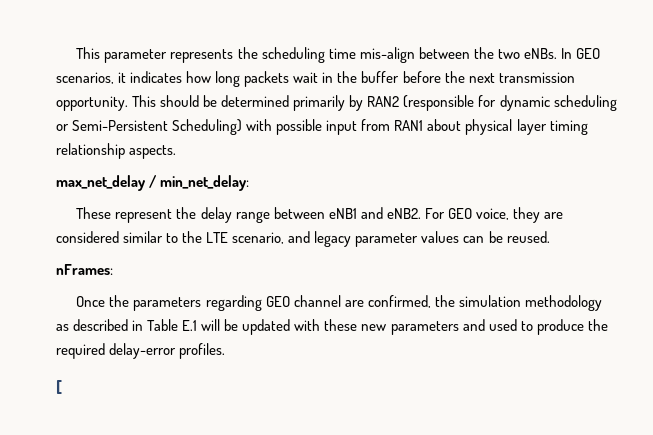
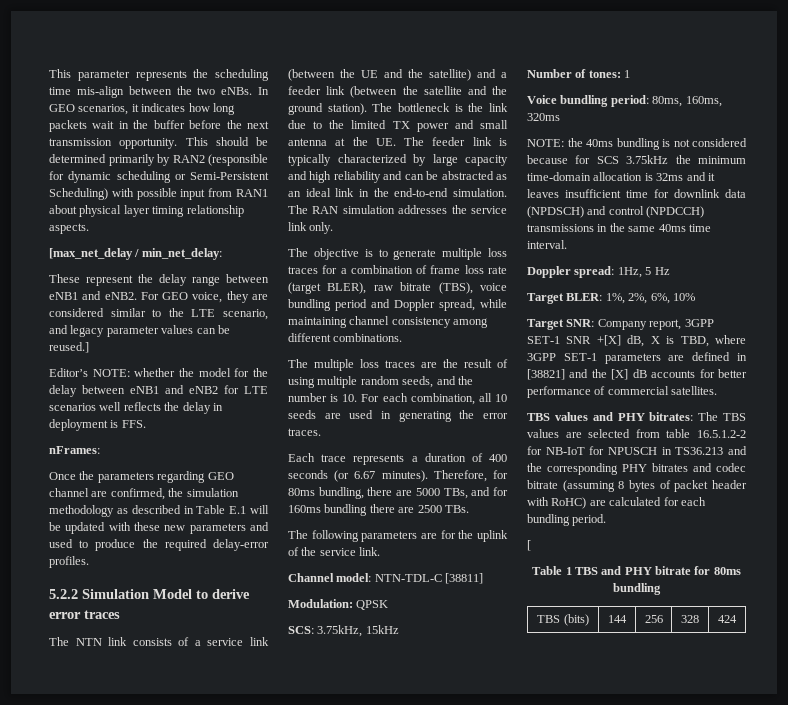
- max_net_delay / min_net_delay:
+ [max_net_delay / min_net_delay:
- For GEO voice, they are considered similar to the LTE scenario, and legacy parameter values can be reused.
+ For GEO voice, they are considered similar to the LTE scenario, and legacy parameter values can be reused.]
+ Editor’s NOTE: whether the model for the delay between eNB1 and eNB2 for LTE scenarios well reflects the delay in deployment is FFS.
+ 5.2.2 Simulation Model to derive error traces
+ The NTN link consists of a service link (between the UE and the satellite) and a feeder link (between the satellite and the ground station). The bottleneck is the link due to the limited TX power and small antenna at the UE. The feeder link is typically characterized by large capacity and high reliability and can be abstracted as an ideal link in the end-to-end simulation. The RAN simulation addresses the service link only.
+ The objective is to generate multiple loss traces for a combination of frame loss rate (target BLER), raw bitrate (TBS), voice bundling period and Doppler spread, while maintaining channel consistency among different combinations.
+ The multiple loss traces are the result of using multiple random seeds, and the number is 10. For each combination, all 10 seeds are used in generating the error traces.
+ Each trace represents a duration of 400 seconds (or 6.67 minutes). Therefore, for 80ms bundling, there are 5000 TBs, and for 160ms bundling there are 2500 TBs.
+ The following parameters are for the uplink of the service link.
+ Channel model: NTN-TDL-C [38811]
+ Modulation: QPSK
+ SCS: 3.75kHz, 15kHz
+ Number of tones: 1
+ Voice bundling period: 80ms, 160ms, 320ms
+ NOTE: the 40ms bundling is not considered because for SCS 3.75kHz the minimum time-domain allocation is 32ms and it leaves insufficient time for downlink data (NPDSCH) and control (NPDCCH) transmissions in the same 40ms time interval.
+ Doppler spread: 1Hz, 5 Hz
+ Target BLER: 1%, 2%, 6%, 10%
+ Target SNR: Company report, 3GPP SET-1 SNR +[X] dB, X is TBD, where 3GPP SET-1 parameters are defined in [38821] and the [X] dB accounts for better performance of commercial satellites.
+ TBS values and PHY bitrates: The TBS values are selected from table 16.5.1.2-2 for NB-IoT for NPUSCH in TS36.213 and the corresponding PHY bitrates and codec bitrate (assuming 8 bytes of packet header with RoHC) are calculated for each bundling period.
  [
+ Table 1 TBS and PHY bitrate for 80ms bundling
+ TBS (bits) | 144 | 256 | 328 | 424

